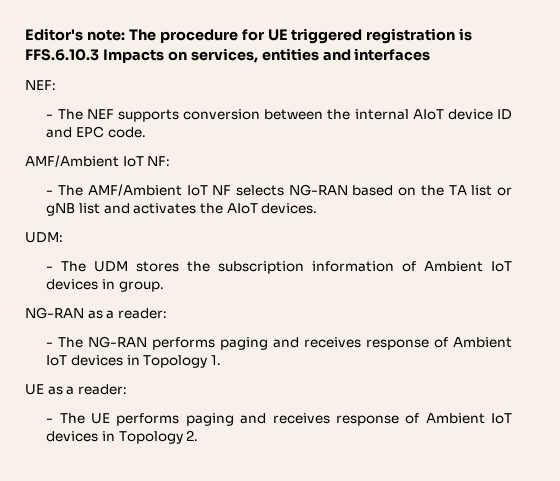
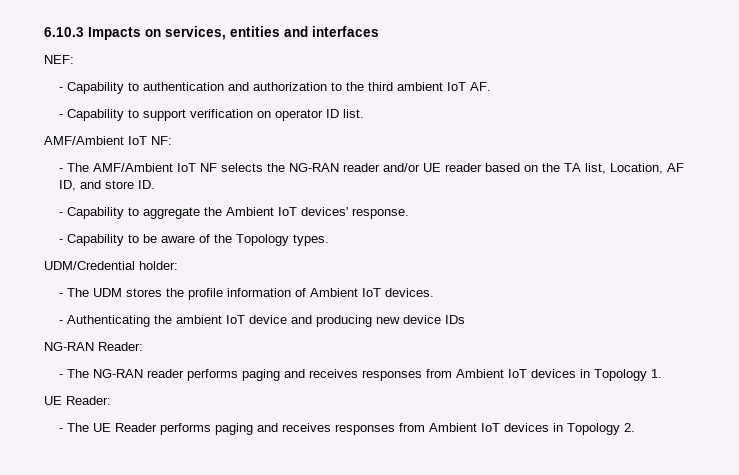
- Editor's note: The procedure for UE triggered registration is FFS.6.10.3 Impacts on services, entities and interfaces
+ 6.10.3 Impacts on services, entities and interfaces
- - The NEF supports conversion between the internal AIoT device ID and EPC code.
+ - Capability to authentication and authorization to the third ambient IoT AF.
+ - Capability to support verification on operator ID list.
- - The AMF/Ambient IoT NF selects NG-RAN based on the TA list or gNB list and activates the AIoT devices.
- UDM:
+ - The AMF/Ambient IoT NF selects the NG-RAN reader and/or UE reader based on the TA list, Location, AF ID, and store ID.
+ - Capability to aggregate the Ambient IoT devices' response.
+ - Capability to be aware of the Topology types.
+ UDM/Credential holder:
- - The UDM stores the subscription information of Ambient IoT devices in group.
- NG-RAN as a reader:
+ - The UDM stores the profile information of Ambient IoT devices.
+ - Authenticating the ambient IoT device and producing new device IDs
+ NG-RAN Reader:
- - The NG-RAN performs paging and receives response of Ambient IoT devices in Topology 1.
+ - The NG-RAN reader performs paging and receives responses from Ambient IoT devices in Topology 1.
- UE as a reader:
+ UE Reader:
- - The UE performs paging and receives response of Ambient IoT devices in Topology 2.
+ - The UE Reader performs paging and receives responses from Ambient IoT devices in Topology 2.

